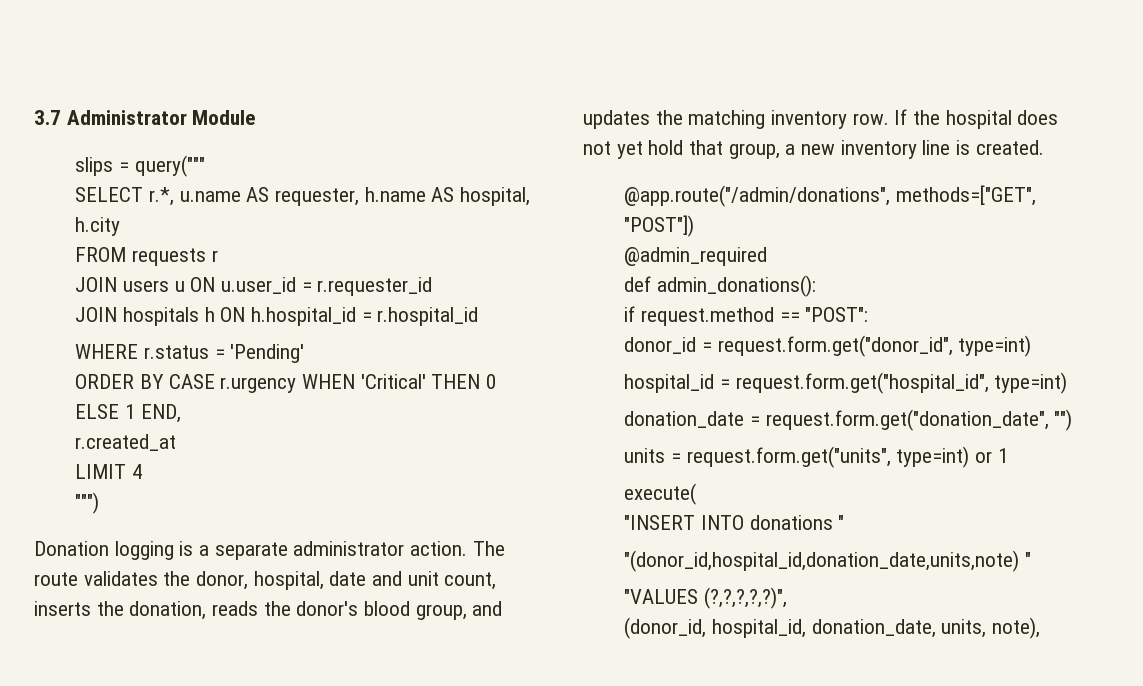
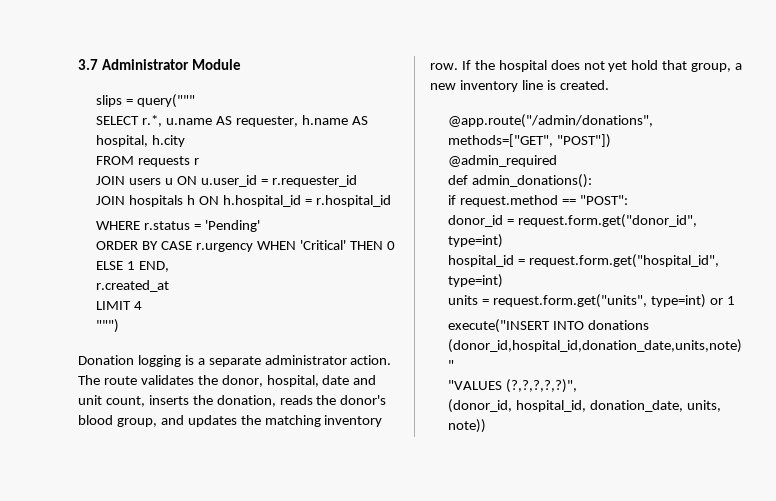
- donation_date = request.form.get("donation_date", "")
- execute(
- "INSERT INTO donations "
- "(donor_id,hospital_id,donation_date,units,note) "
+ execute("INSERT INTO donations (donor_id,hospital_id,donation_date,units,note) "
- (donor_id, hospital_id, donation_date, units, note),
+ (donor_id, hospital_id, donation_date, units, note))

